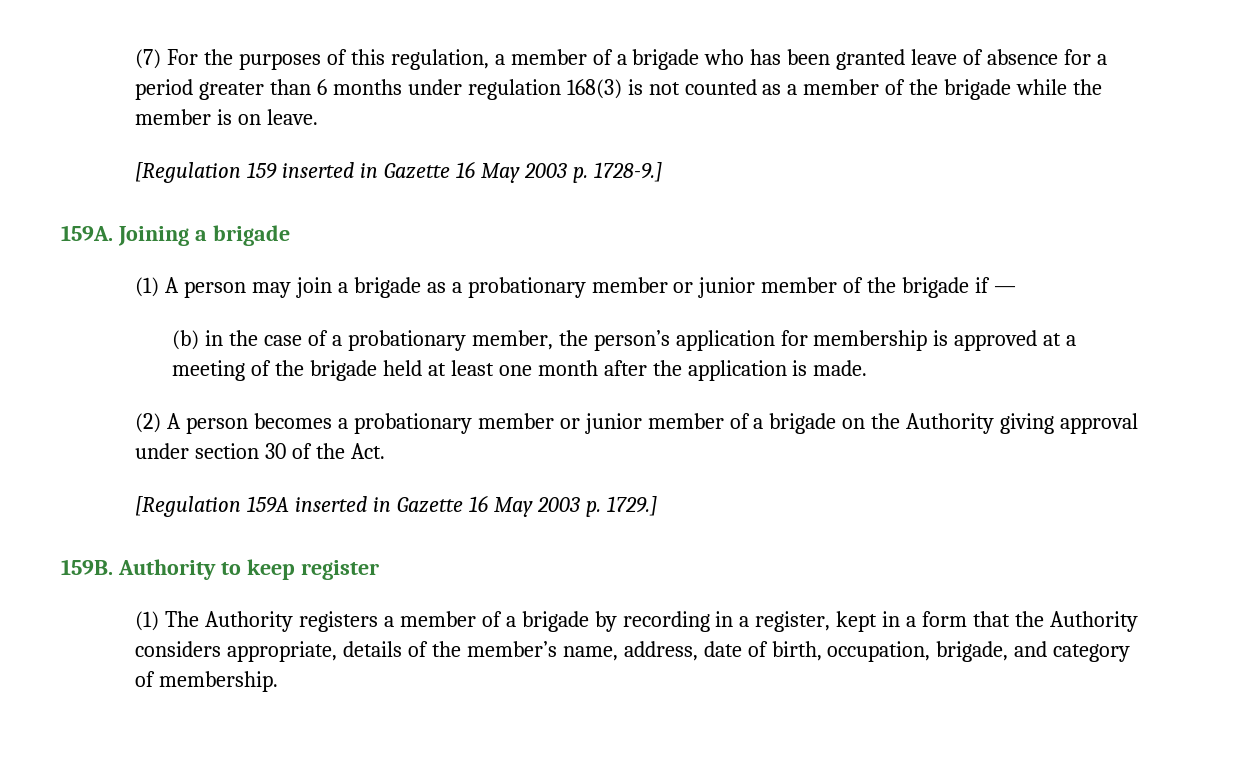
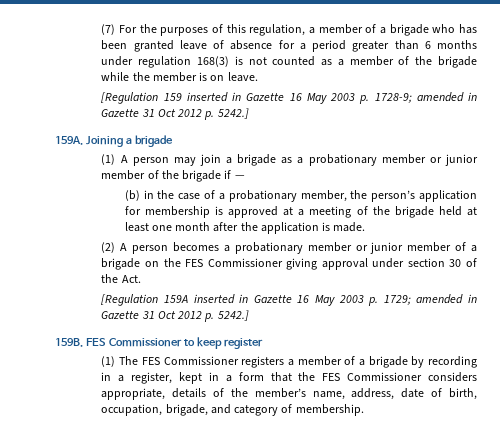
- [Regulation 159 inserted in Gazette 16 May 2003 p. 1728-9.]
+ [Regulation 159 inserted in Gazette 16 May 2003 p. 1728-9; amended in Gazette 31 Oct 2012 p. 5242.]
- (2) A person becomes a probationary member or junior member of a brigade on the Authority giving approval under section 30 of the Act.
+ (2) A person becomes a probationary member or junior member of a brigade on the FES Commissioner giving approval under section 30 of the Act.
- [Regulation 159A inserted in Gazette 16 May 2003 p. 1729.]
+ [Regulation 159A inserted in Gazette 16 May 2003 p. 1729; amended in Gazette 31 Oct 2012 p. 5242.]
- Authority to keep register
+ FES Commissioner to keep register
- (1) The Authority registers a member of a brigade by recording in a register, kept in a form that the Authority considers appropriate, details of the member’s name, address, date of birth, occupation, brigade, and category of membership.
+ (1) The FES Commissioner registers a member of a brigade by recording in a register, kept in a form that the FES Commissioner considers appropriate, details of the member’s name, address, date of birth, occupation, brigade, and category of membership.

